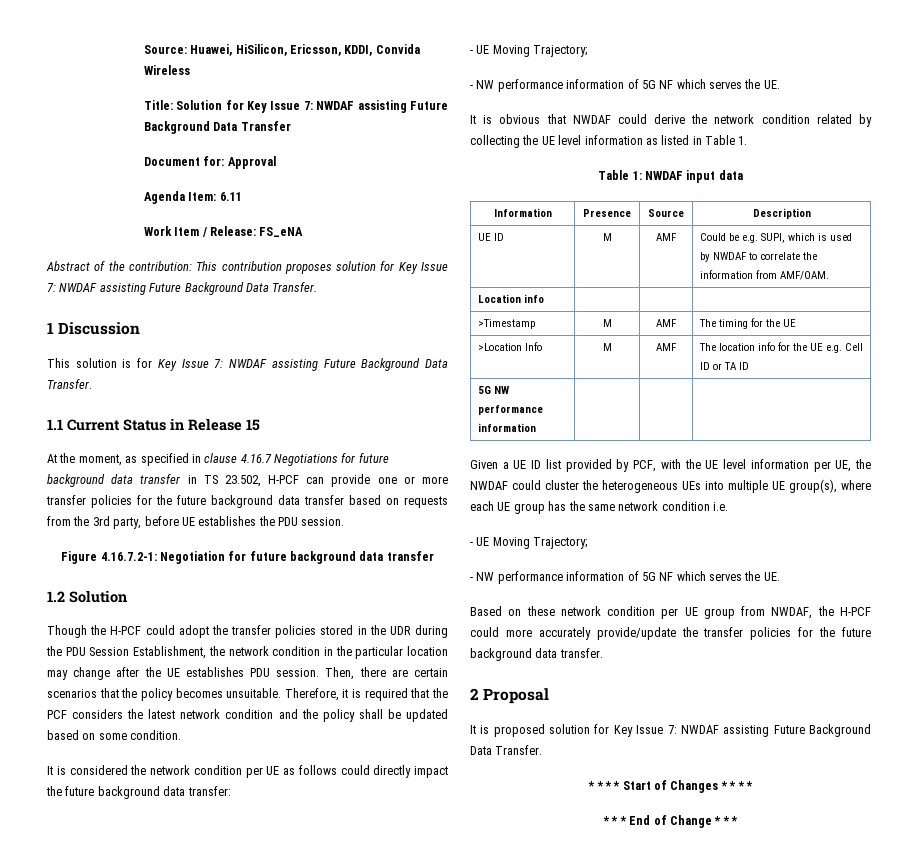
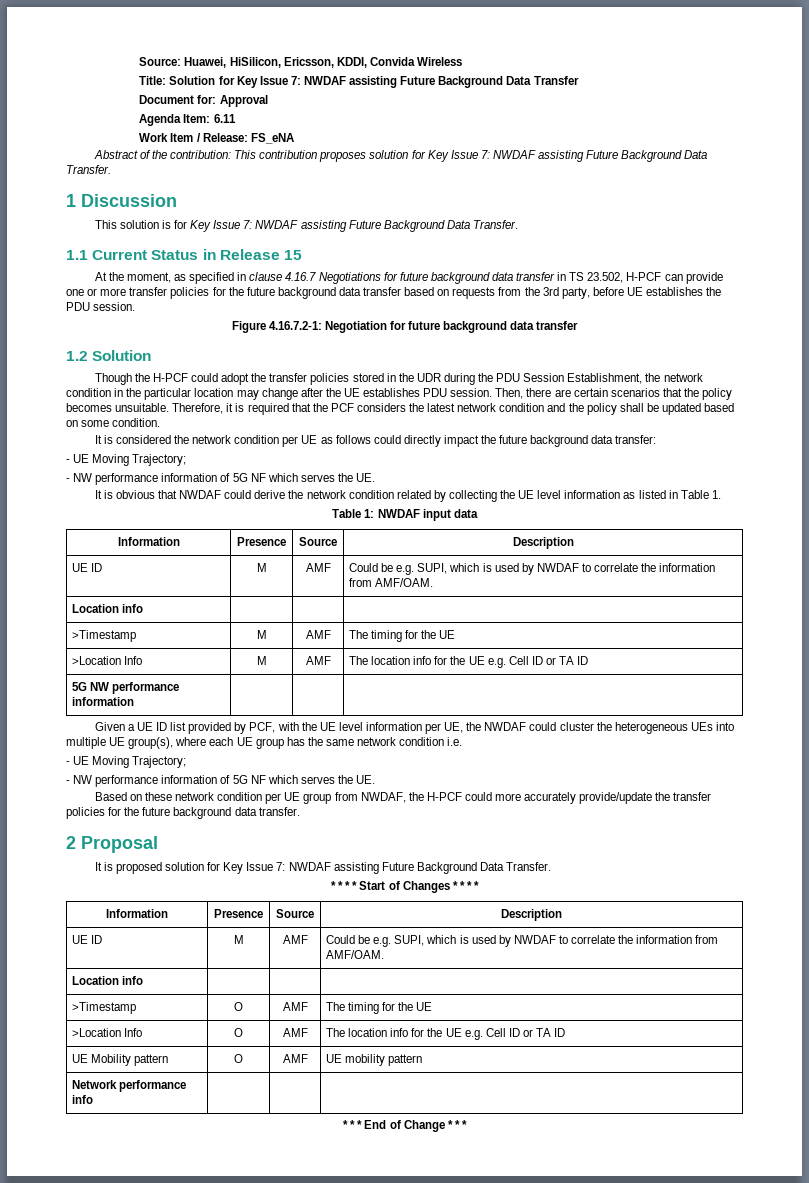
  * * * * Start of Changes * * * *
+ Information | Presence | Source | Description
+ UE ID | M | AMF | Could be e.g. SUPI, which is used by NWDAF to correlate the information from AMF/OAM.
+ Location info | | |
+ >Timestamp | O | AMF | The timing for the UE
+ >Location Info | O | AMF | The location info for the UE e.g. Cell ID or TA ID
+ UE Mobility pattern | O | AMF | UE mobility pattern
+ Network performance info | | |

